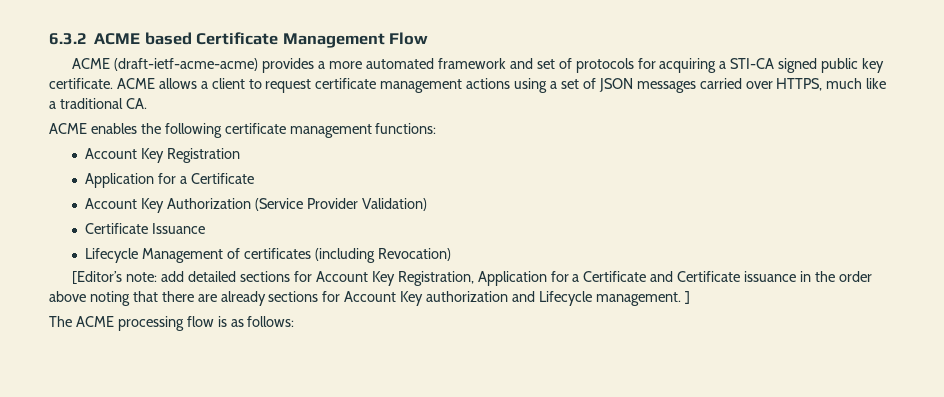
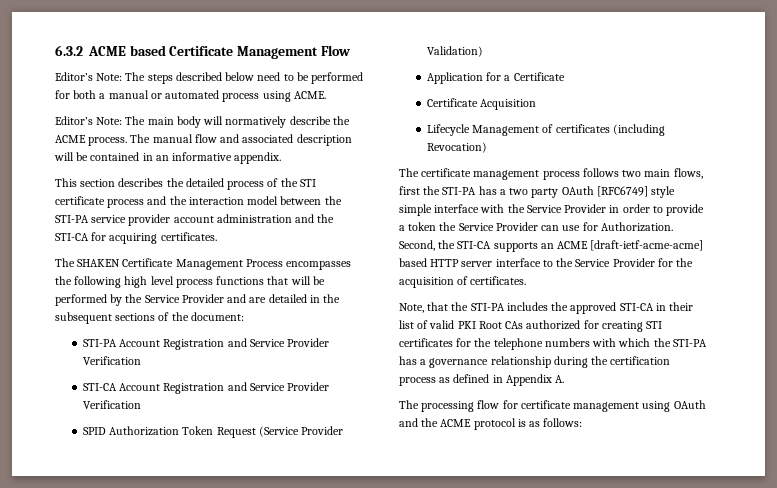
- ACME (draft-ietf-acme-acme) provides a more automated framework and set of protocols for acquiring a STI-CA signed public key certificate. ACME allows a client to request certificate management actions using a set of JSON messages carried over HTTPS, much like a traditional CA.
- ACME enables the following certificate management functions:
- Account Key Registration
+ Editor’s Note: The steps described below need to be performed for both a manual or automated process using ACME.
+ Editor’s Note: The main body will normatively describe the ACME process. The manual flow and associated description will be contained in an informative appendix.
+ This section describes the detailed process of the STI certificate process and the interaction model between the STI-PA service provider account administration and the STI-CA for acquiring certificates.
+ The SHAKEN Certificate Management Process encompasses the following high level process functions that will be performed by the Service Provider and are detailed in the subsequent sections of the document:
+ STI-PA Account Registration and Service Provider Verification
+ STI-CA Account Registration and Service Provider Verification
+ SPID Authorization Token Request (Service Provider Validation)
  Application for a Certificate
- Account Key Authorization (Service Provider Validation)
- Certificate Issuance
+ Certificate Acquisition
- [Editor’s note: add detailed sections for Account Key Registration, Application for a Certificate and Certificate issuance in the order above noting that there are already sections for Account Key authorization and Lifecycle management. ]
- The ACME processing flow is as follows:
+ The certificate management process follows two main flows, first the STI-PA has a two party OAuth [RFC6749] style simple interface with the Service Provider in order to provide a token the Service Provider can use for Authorization. Second, the STI-CA supports an ACME [draft-ietf-acme-acme] based HTTP server interface to the Service Provider for the acquisition of certificates.
+ Note, that the STI-PA includes the approved STI-CA in their list of valid PKI Root CAs authorized for creating STI certificates for the telephone numbers with which the STI-PA has a governance relationship during the certification process as defined in Appendix A.
+ The processing flow for certificate management using OAuth and the ACME protocol is as follows:

